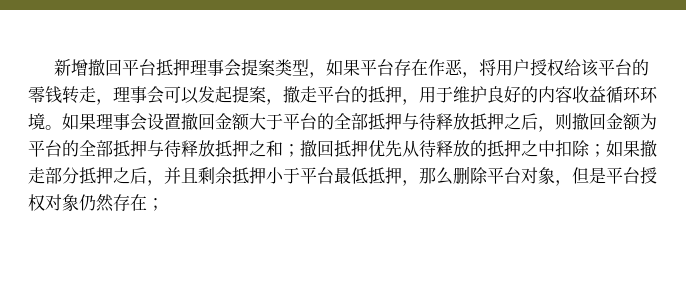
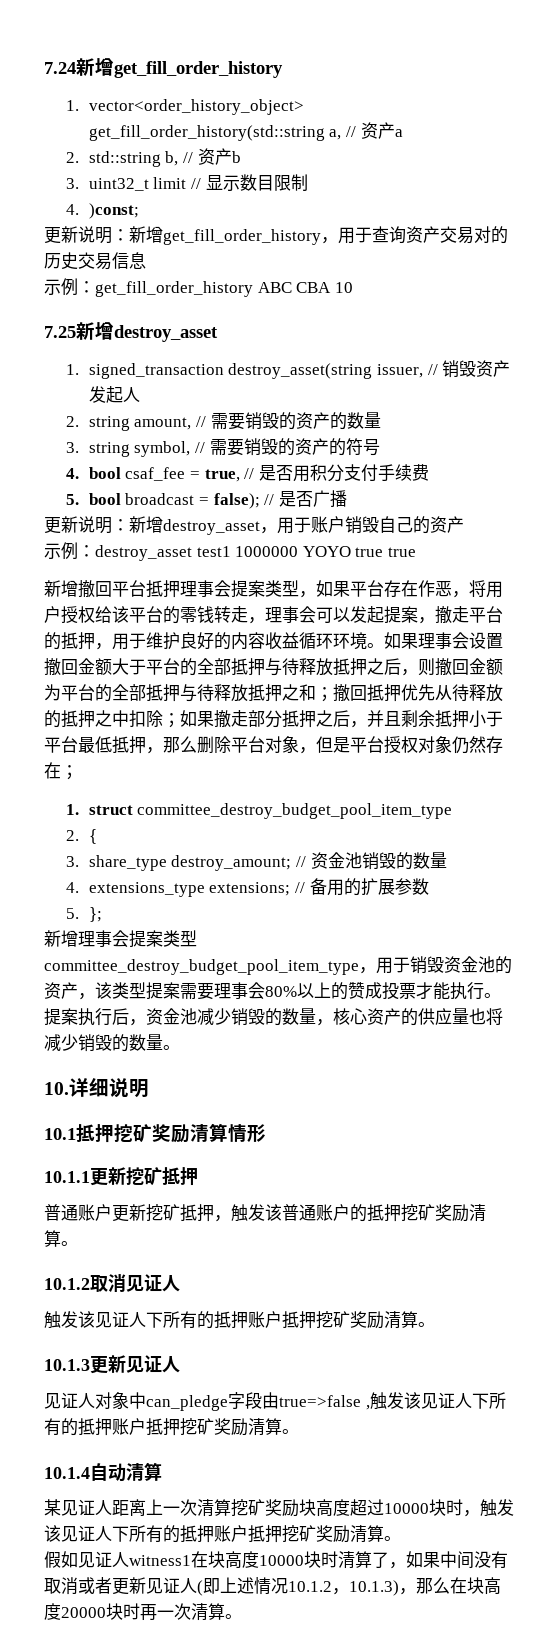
+ 7.24新增get_fill_order_history
+ 1. vector<order_history_object> get_fill_order_history(std::string a, // 资产a
+ 2. std::string b, // 资产b
+ 3. uint32_t limit // 显示数目限制
+ 4. )const;
+ 更新说明：新增get_fill_order_history，用于查询资产交易对的历史交易信息
+ 示例：get_fill_order_history ABC CBA 10
+ 7.25新增destroy_asset
+ 1. signed_transaction destroy_asset(string issuer, // 销毁资产发起人
+ 2. string amount, // 需要销毁的资产的数量
+ 3. string symbol, // 需要销毁的资产的符号
+ 4. bool csaf_fee = true, // 是否用积分支付手续费
+ 5. bool broadcast = false); // 是否广播
+ 更新说明：新增destroy_asset，用于账户销毁自己的资产
+ 示例：destroy_asset test1 1000000 YOYO true true
+ 1. struct committee_destroy_budget_pool_item_type
+ 2. {
+ 3. share_type destroy_amount; // 资金池销毁的数量
+ 4. extensions_type extensions; // 备用的扩展参数
+ 5. };
+ 新增理事会提案类型committee_destroy_budget_pool_item_type，用于销毁资金池的资产，该类型提案需要理事会80%以上的赞成投票才能执行。提案执行后，资金池减少销毁的数量，核心资产的供应量也将减少销毁的数量。
+ 10.详细说明
+ 10.1抵押挖矿奖励清算情形
+ 10.1.1更新挖矿抵押
+ 普通账户更新挖矿抵押，触发该普通账户的抵押挖矿奖励清算。
+ 10.1.2取消见证人
+ 触发该见证人下所有的抵押账户抵押挖矿奖励清算。
+ 10.1.3更新见证人
+ 见证人对象中can_pledge字段由true=>false ,触发该见证人下所有的抵押账户抵押挖矿奖励清算。
+ 10.1.4自动清算
+ 某见证人距离上一次清算挖矿奖励块高度超过10000块时，触发该见证人下所有的抵押账户抵押挖矿奖励清算。
+ 假如见证人witness1在块高度10000块时清算了，如果中间没有取消或者更新见证人(即上述情况10.1.2，10.1.3)，那么在块高度20000块时再一次清算。

